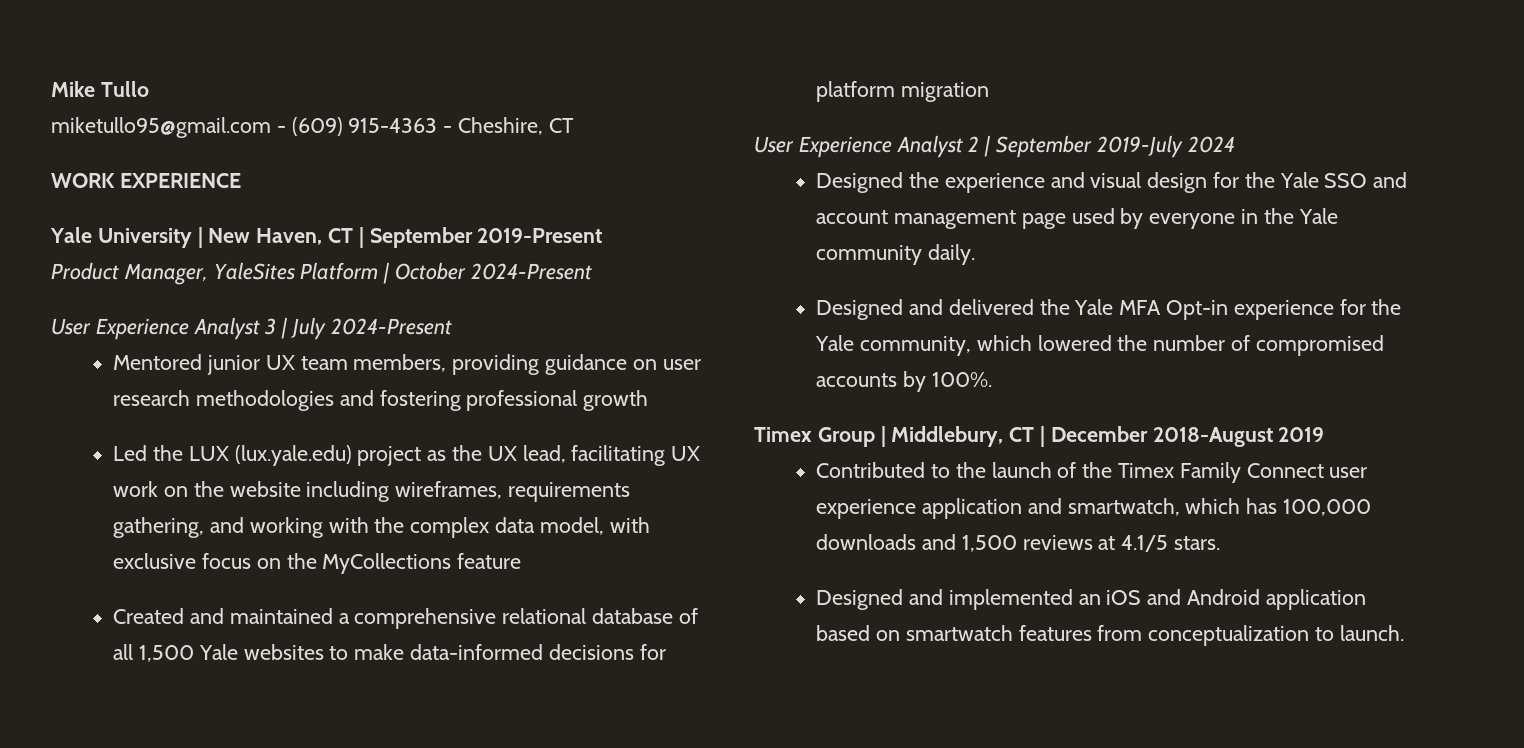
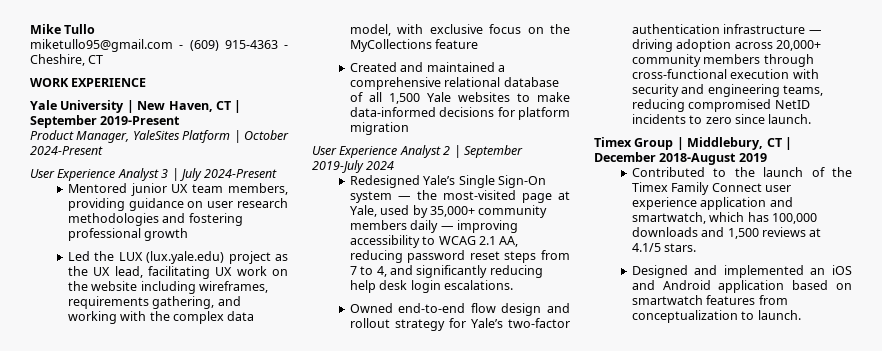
- Designed the experience and visual design for the Yale SSO and account management page used by everyone in the Yale community daily.
- Designed and delivered the Yale MFA Opt-in experience for the Yale community, which lowered the number of compromised accounts by 100%.
+ Redesigned Yale’s Single Sign-On system — the most-visited page at Yale, used by 35,000+ community members daily — improving accessibility to WCAG 2.1 AA, reducing password reset steps from 7 to 4, and significantly reducing help desk login escalations.
+ Owned end-to-end flow design and rollout strategy for Yale’s two-factor authentication infrastructure — driving adoption across 20,000+ community members through cross-functional execution with security and engineering teams, reducing compromised NetID incidents to zero since launch.

